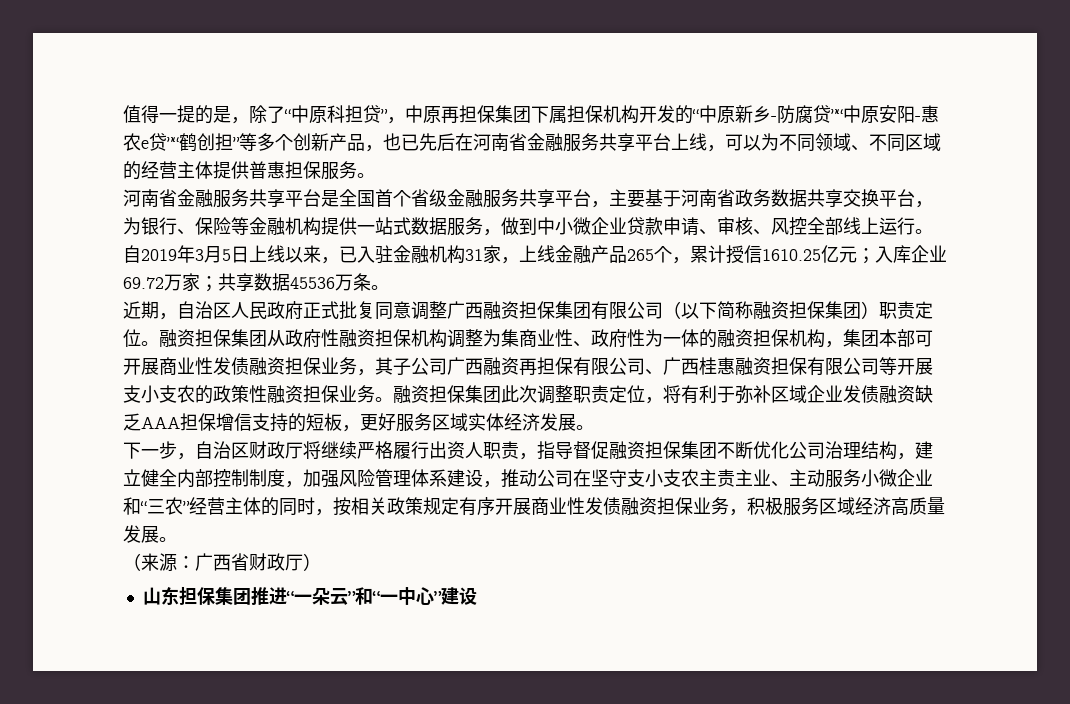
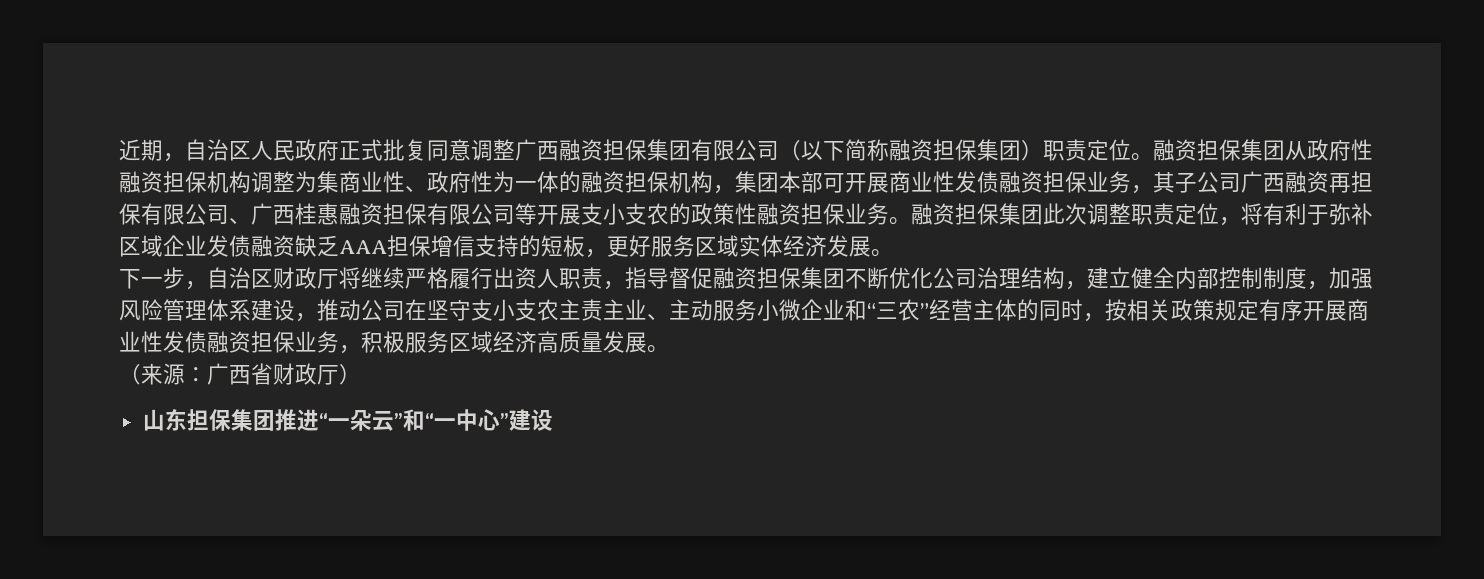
- 值得一提的是，除了“中原科担贷”，中原再担保集团下属担保机构开发的“中原新乡-防腐贷”“中原安阳-惠农e贷”“鹤创担”等多个创新产品，也已先后在河南省金融服务共享平台上线，可以为不同领域、不同区域的经营主体提供普惠担保服务。
- 河南省金融服务共享平台是全国首个省级金融服务共享平台，主要基于河南省政务数据共享交换平台，为银行、保险等金融机构提供一站式数据服务，做到中小微企业贷款申请、审核、风控全部线上运行。自2019年3月5日上线以来，已入驻金融机构31家，上线金融产品265个，累计授信1610.25亿元；入库企业69.72万家；共享数据45536万条。

